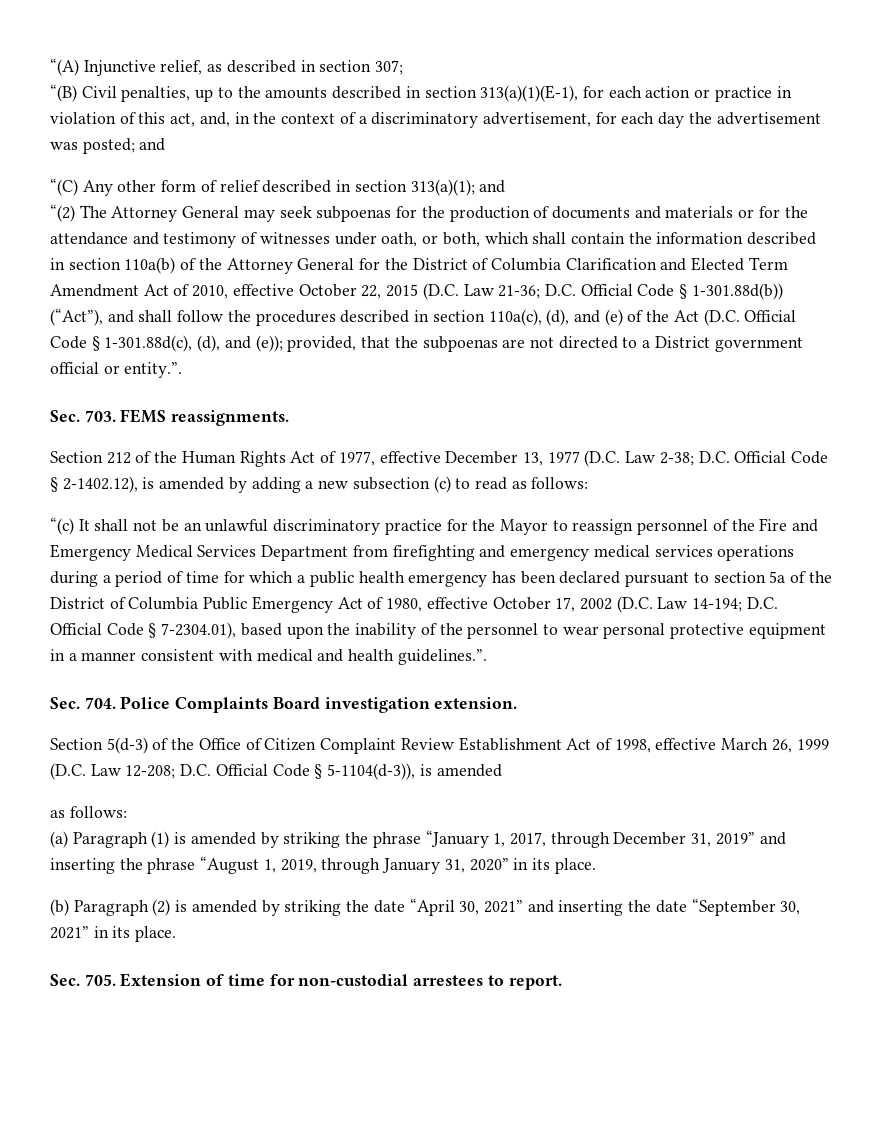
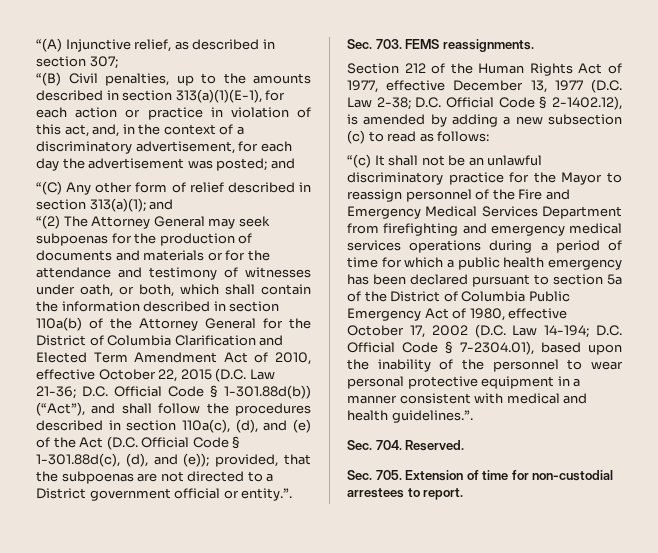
- Sec. 704. Police Complaints Board investigation extension.
- Section 5(d-3) of the Office of Citizen Complaint Review Establishment Act of 1998, effective March 26, 1999 (D.C. Law 12-208; D.C. Official Code § 5-1104(d-3)), is amended
- as follows:
- (a) Paragraph (1) is amended by striking the phrase “January 1, 2017, through December 31, 2019” and inserting the phrase “August 1, 2019, through January 31, 2020” in its place.
- (b) Paragraph (2) is amended by striking the date “April 30, 2021” and inserting the date “September 30, 2021” in its place.
+ Sec. 704. Reserved.

